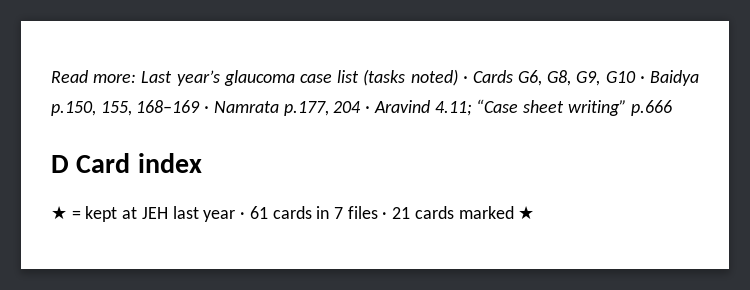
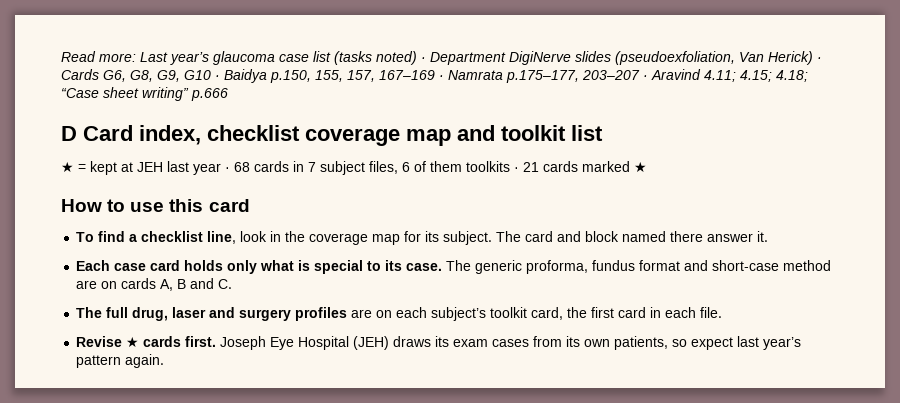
- Read more: Last year’s glaucoma case list (tasks noted) · Cards G6, G8, G9, G10 · Baidya p.150, 155, 168–169 · Namrata p.177, 204 · Aravind 4.11; “Case sheet writing” p.666
+ Read more: Last year’s glaucoma case list (tasks noted) · Department DigiNerve slides (pseudoexfoliation, Van Herick) · Cards G6, G8, G9, G10 · Baidya p.150, 155, 157, 167–169 · Namrata p.175–177, 203–207 · Aravind 4.11; 4.15; 4.18; “Case sheet writing” p.666
- D Card index
+ D Card index, checklist coverage map and toolkit list
- ★ = kept at JEH last year · 61 cards in 7 files · 21 cards marked ★
+ ★ = kept at JEH last year · 68 cards in 7 subject files, 6 of them toolkits · 21 cards marked ★
+ How to use this card
+ To find a checklist line, look in the coverage map for its subject. The card and block named there answer it.
+ Each case card holds only what is special to its case. The generic proforma, fundus format and short-case method are on cards A, B and C.
+ The full drug, laser and surgery profiles are on each subject’s toolkit card, the first card in each file.
+ Revise ★ cards first. Joseph Eye Hospital (JEH) draws its exam cases from its own patients, so expect last year’s pattern again.

